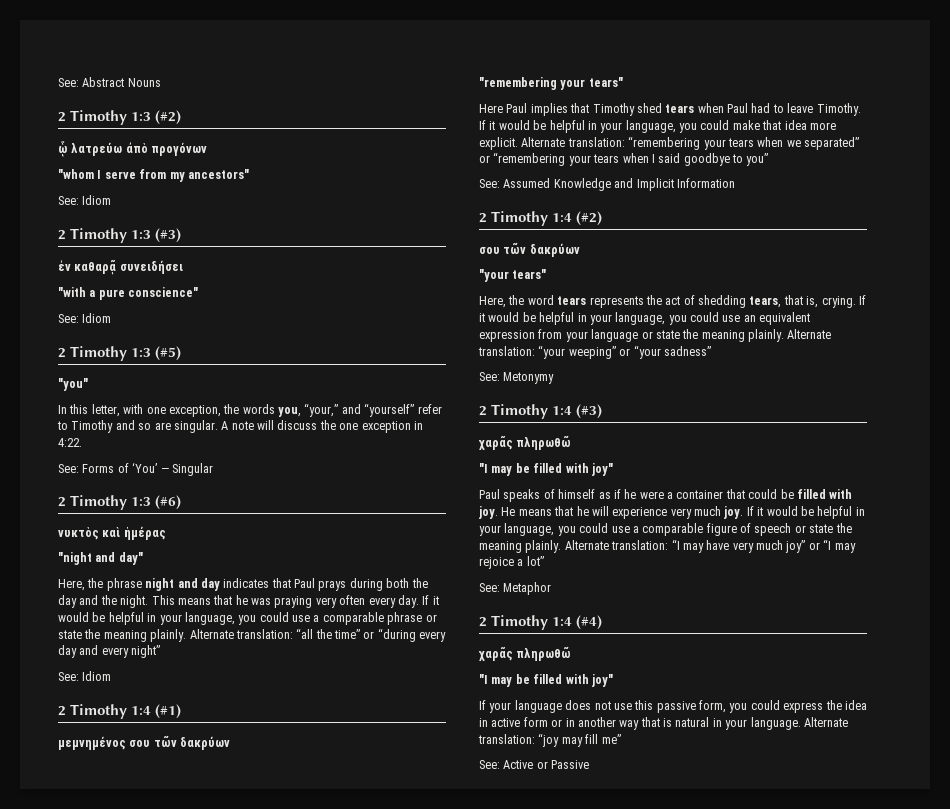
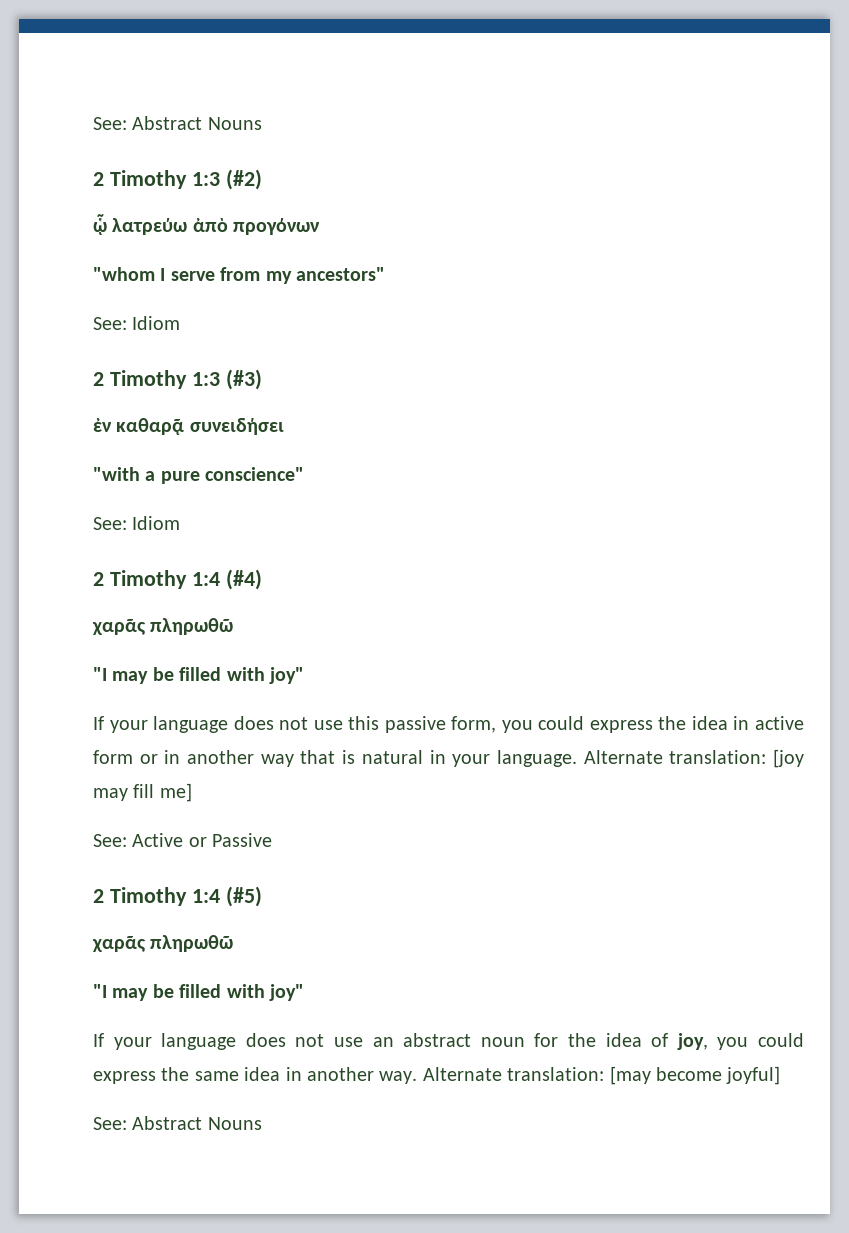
- 2 Timothy 1:3 (#5)
- "you"
- In this letter, with one exception, the words you, “your,” and “yourself” refer to Timothy and so are singular. A note will discuss the one exception in 4:22.
- See: Forms of ‘You’ — Singular
- 2 Timothy 1:3 (#6)
- νυκτὸς καὶ ἡμέρας
- "night and day"
- Here, the phrase night and day indicates that Paul prays during both the day and the night. This means that he was praying very often every day. If it would be helpful in your language, you could use a comparable phrase or state the meaning plainly. Alternate translation: “all the time” or “during every day and every night”
- See: Idiom
- 2 Timothy 1:4 (#1)
- μεμνημένος σου τῶν δακρύων
- "remembering your tears"
- Here Paul implies that Timothy shed tears when Paul had to leave Timothy. If it would be helpful in your language, you could make that idea more explicit. Alternate translation: “remembering your tears when we separated” or “remembering your tears when I said goodbye to you”
- See: Assumed Knowledge and Implicit Information
- 2 Timothy 1:4 (#2)
- σου τῶν δακρύων
- "your tears"
- Here, the word tears represents the act of shedding tears, that is, crying. If it would be helpful in your language, you could use an equivalent expression from your language or state the meaning plainly. Alternate translation: “your weeping” or “your sadness”
- See: Metonymy
- 2 Timothy 1:4 (#3)
- χαρᾶς πληρωθῶ
- "I may be filled with joy"
- Paul speaks of himself as if he were a container that could be filled with joy. He means that he will experience very much joy. If it would be helpful in your language, you could use a comparable figure of speech or state the meaning plainly. Alternate translation: “I may have very much joy” or “I may rejoice a lot”
- See: Metaphor
- Alternate translation: “joy may fill me”
+ Alternate translation: [joy may fill me]
+ 2 Timothy 1:4 (#5)
+ χαρᾶς πληρωθῶ
+ "I may be filled with joy"
+ If your language does not use an abstract noun for the idea of joy, you could express the same idea in another way. Alternate translation: [may become joyful]
+ See: Abstract Nouns

